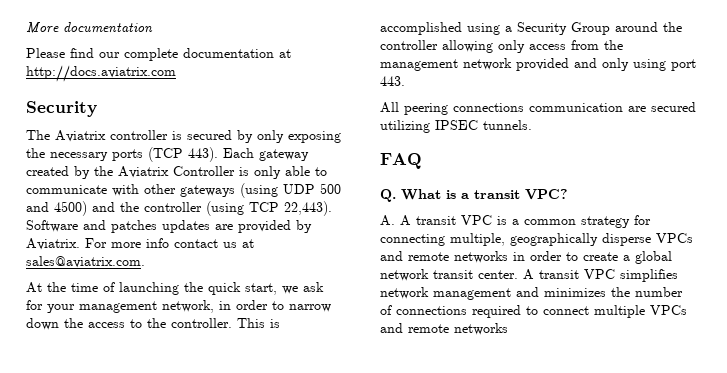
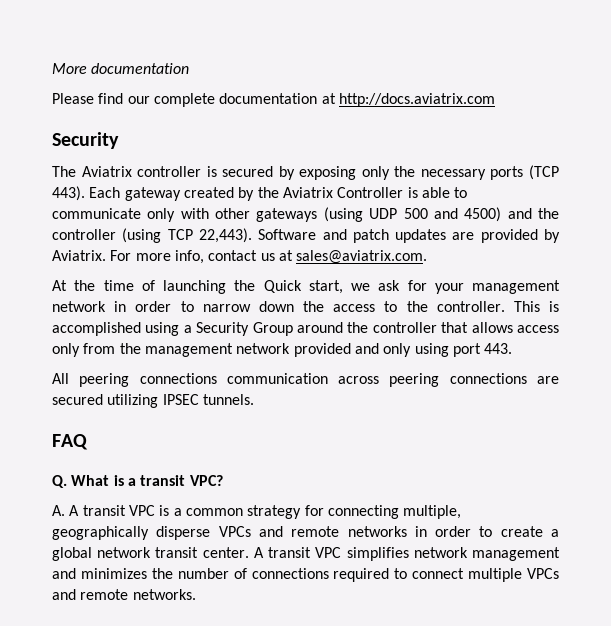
- The Aviatrix controller is secured by only exposing the necessary ports (TCP 443).
+ The Aviatrix controller is secured by exposing only the necessary ports (TCP 443).
- Each gateway created by the Aviatrix Controller is only able to communicate with other gateways (using UDP 500 and 4500) and the controller (using TCP 22,443).
+ Each gateway created by the Aviatrix Controller is able to communicate only with other gateways (using UDP 500 and 4500) and the controller (using TCP 22,443).
- Software and patches updates are provided by Aviatrix.
+ Software and patch updates are provided by Aviatrix.
- For more info contact us at sales@aviatrix.com.
+ For more info, contact us at sales@aviatrix.com.
- At the time of launching the quick start, we ask for your management network, in order to narrow down the access to the controller.
+ At the time of launching the Quick start, we ask for your management network in order to narrow down the access to the controller.
- This is accomplished using a Security Group around the controller allowing only access from the management network provided and only using port 443.
+ This is accomplished using a Security Group around the controller that allows access only from the management network provided and only using port 443.
- All peering connections communication are secured utilizing IPSEC tunnels.
+ All peering connections communication across peering connections are secured utilizing IPSEC tunnels.
- A transit VPC simplifies network management and minimizes the number of connections required to connect multiple VPCs and remote networks
+ A transit VPC simplifies network management and minimizes the number of connections required to connect multiple VPCs and remote networks.

